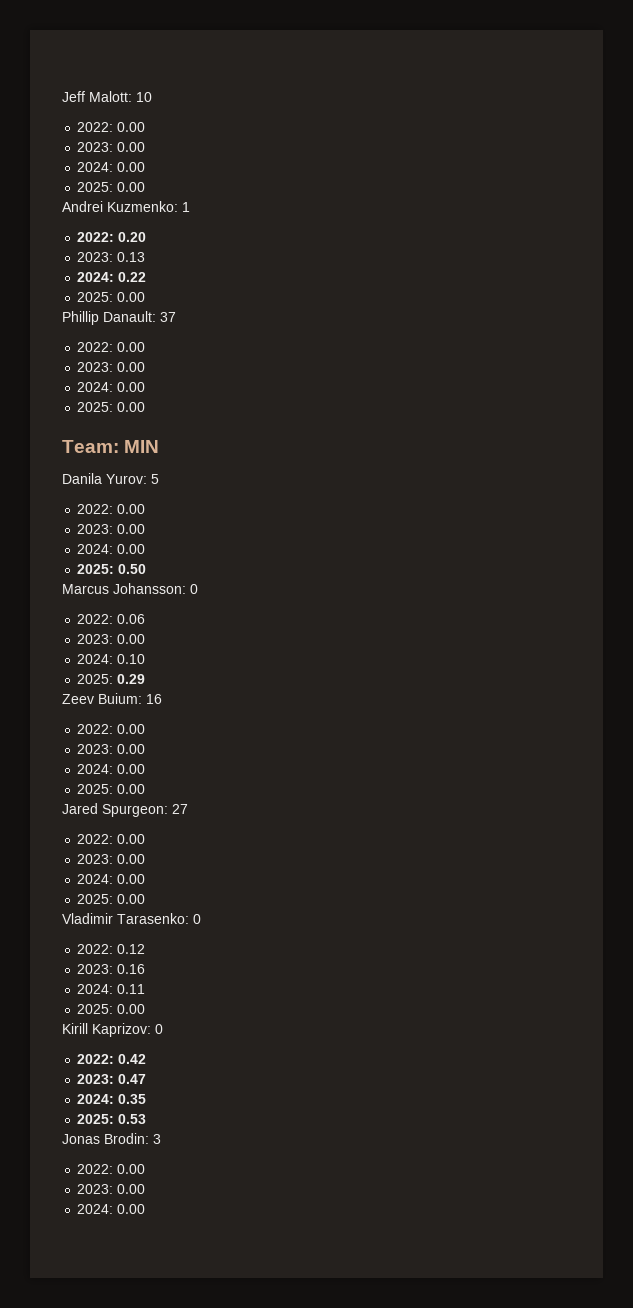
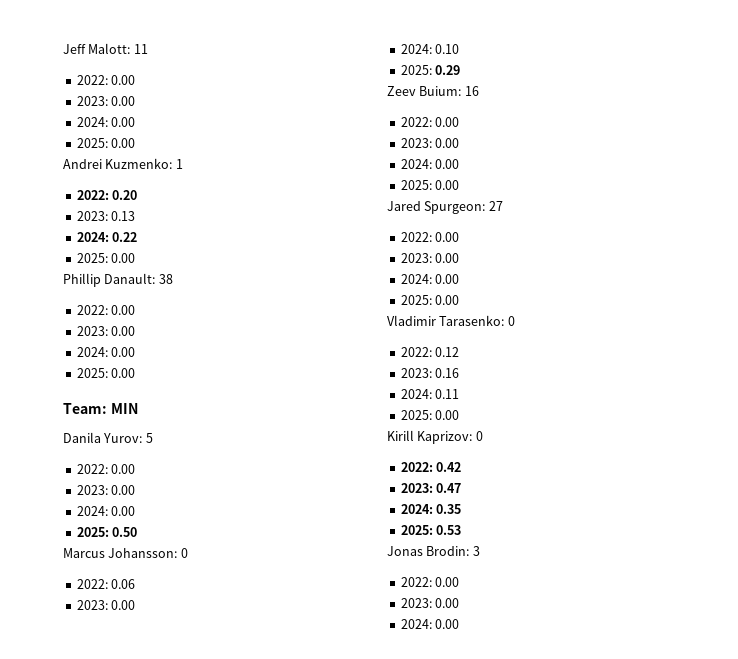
- Jeff Malott: 10
+ Jeff Malott: 11
- Phillip Danault: 37
+ Phillip Danault: 38

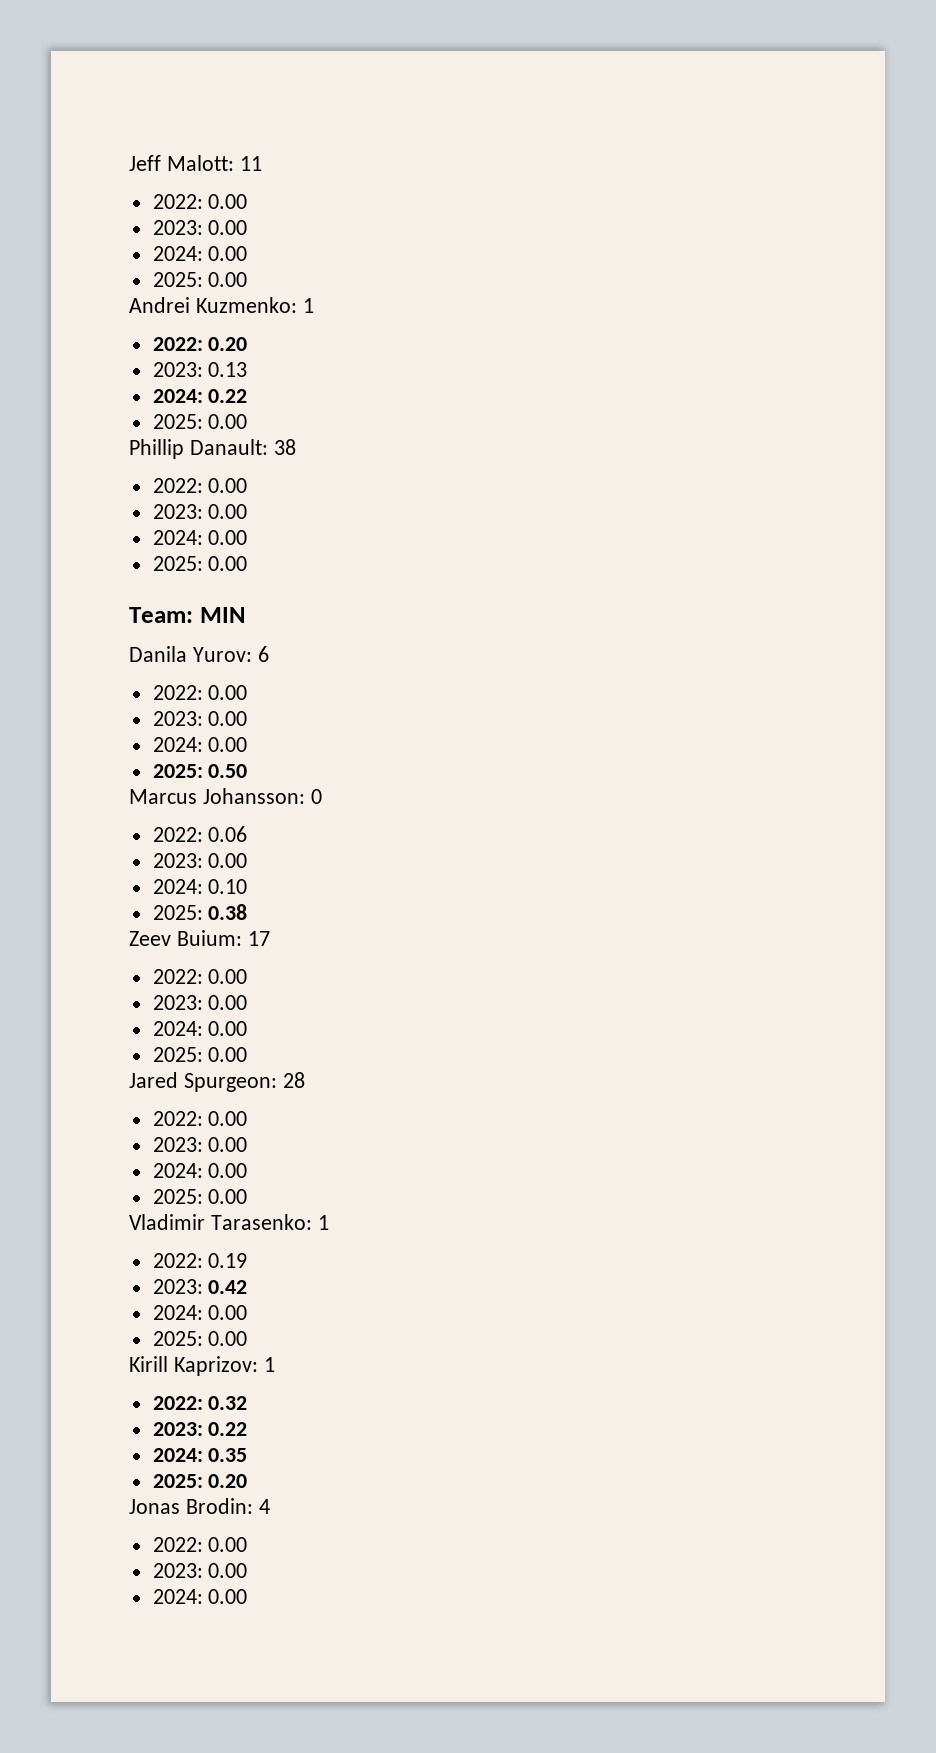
- Danila Yurov: 5
+ Danila Yurov: 6
- 2025: 0.29
+ 2025: 0.38
- Zeev Buium: 16
+ Zeev Buium: 17
- Jared Spurgeon: 27
+ Jared Spurgeon: 28
- Vladimir Tarasenko: 0
- 2022: 0.12
- 2023: 0.16
- 2024: 0.11
+ Vladimir Tarasenko: 1
+ 2022: 0.19
+ 2023: 0.42
+ 2024: 0.00
- Kirill Kaprizov: 0
- 2022: 0.42
- 2023: 0.47
+ Kirill Kaprizov: 1
+ 2022: 0.32
+ 2023: 0.22
- 2025: 0.53
+ 2025: 0.20
- Jonas Brodin: 3
+ Jonas Brodin: 4

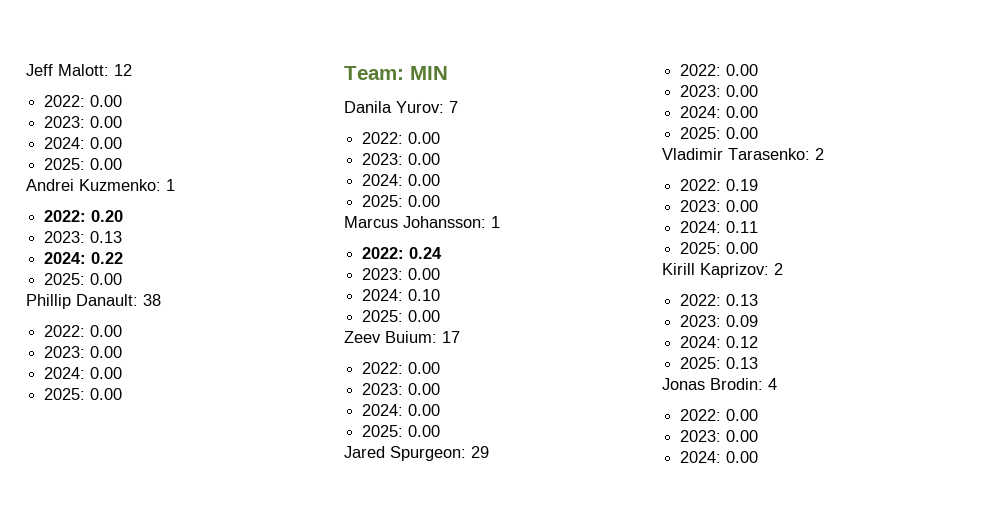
- Jeff Malott: 11
+ Jeff Malott: 12
- Danila Yurov: 6
+ Danila Yurov: 7
  2022: 0.00
  2023: 0.00
  2024: 0.00
- 2025: 0.50
+ 2025: 0.00
- Marcus Johansson: 0
- 2022: 0.06
+ Marcus Johansson: 1
+ 2022: 0.24
  2024: 0.10
- 2025: 0.38
+ 2025: 0.00
- Jared Spurgeon: 28
+ Jared Spurgeon: 29
- Vladimir Tarasenko: 1
+ Vladimir Tarasenko: 2
  2022: 0.19
- 2023: 0.42
- 2024: 0.00
+ 2023: 0.00
+ 2024: 0.11
- Kirill Kaprizov: 1
- 2022: 0.32
- 2023: 0.22
- 2024: 0.35
- 2025: 0.20
+ Kirill Kaprizov: 2
+ 2022: 0.13
+ 2023: 0.09
+ 2024: 0.12
+ 2025: 0.13

